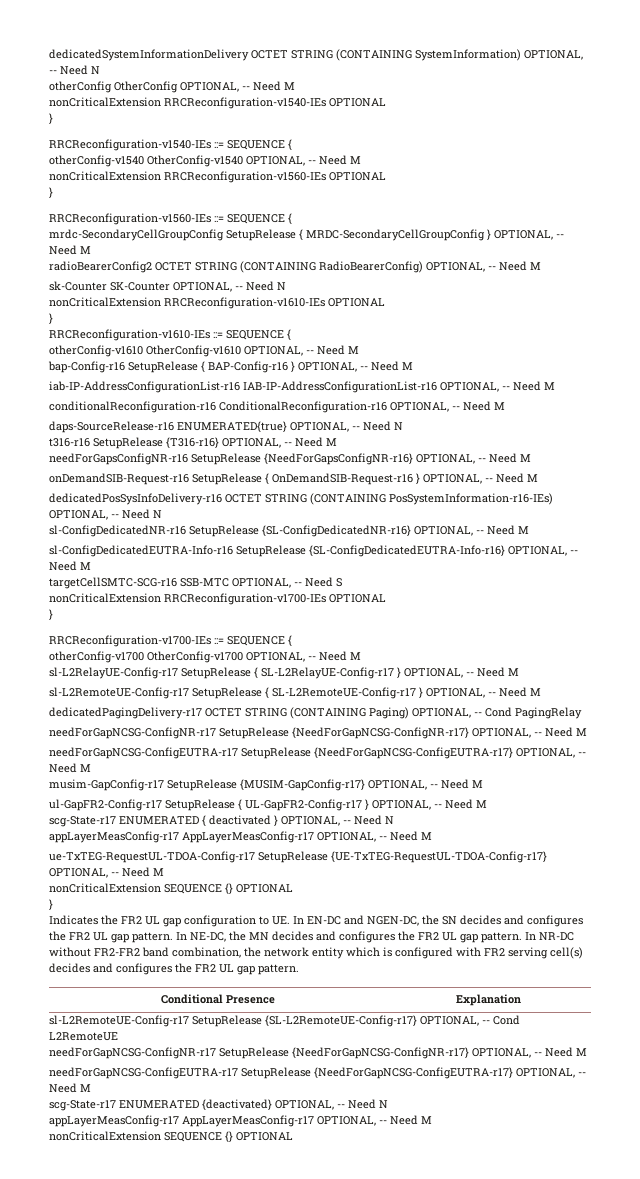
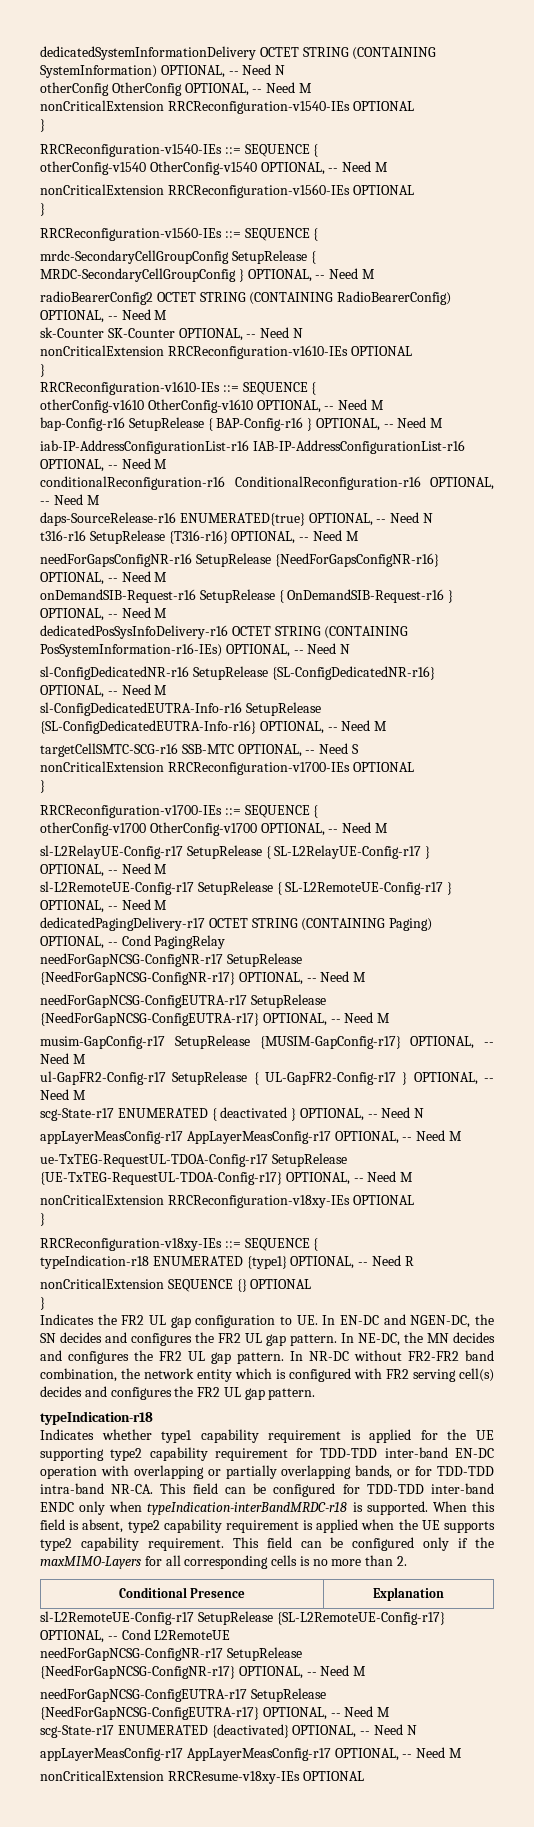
+ nonCriticalExtension RRCReconfiguration-v18xy-IEs OPTIONAL
+ }
+ RRCReconfiguration-v18xy-IEs ::= SEQUENCE {
+ typeIndication-r18 ENUMERATED {type1} OPTIONAL, -- Need R
  In NR-DC without FR2-FR2 band combination, the network entity which is configured with FR2 serving cell(s) decides and configures the FR2 UL gap pattern.
+ typeIndication-r18
+ Indicates whether type1 capability requirement is applied for the UE supporting type2 capability requirement for TDD-TDD inter-band EN-DC operation with overlapping or partially overlapping bands, or for TDD-TDD intra-band NR-CA. This field can be configured for TDD-TDD inter-band ENDC only when typeIndication-interBandMRDC-r18 is supported. When this field is absent, type2 capability requirement is applied when the UE supports type2 capability requirement. This field can be configured only if the maxMIMO-Layers for all corresponding cells is no more than 2.
  scg-State-r17 ENUMERATED {deactivated} OPTIONAL, -- Need N
  appLayerMeasConfig-r17 AppLayerMeasConfig-r17 OPTIONAL, -- Need M
- nonCriticalExtension SEQUENCE {} OPTIONAL
+ nonCriticalExtension RRCResume-v18xy-IEs OPTIONAL

